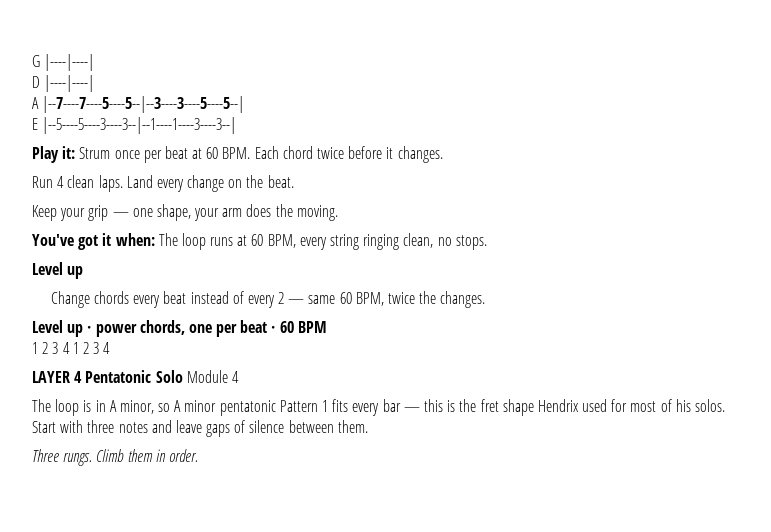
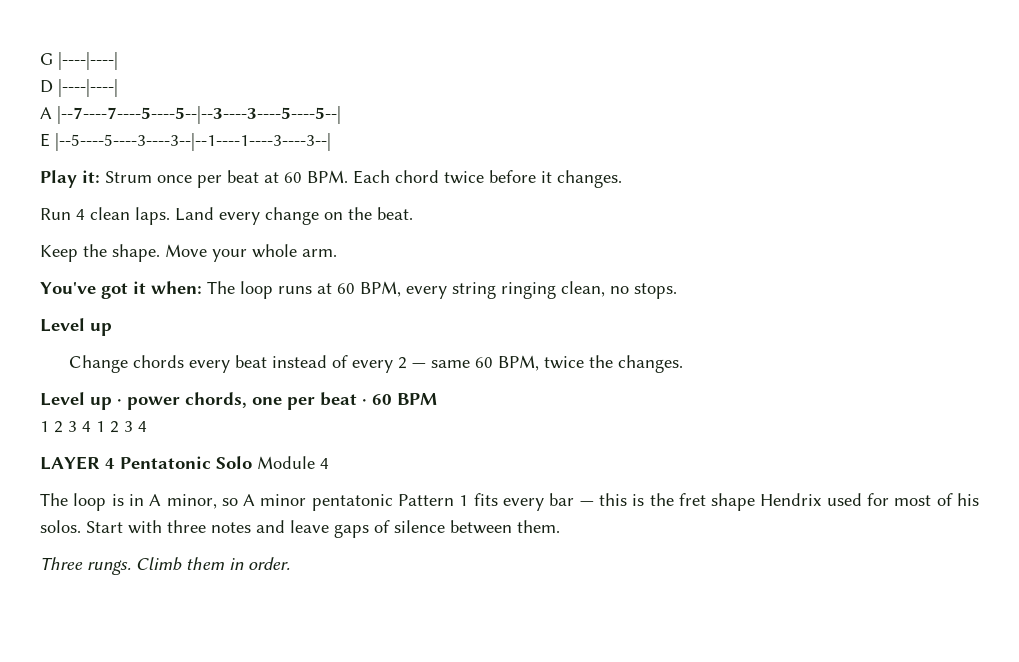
- Keep your grip — one shape, your arm does the moving.
+ Keep the shape. Move your whole arm.

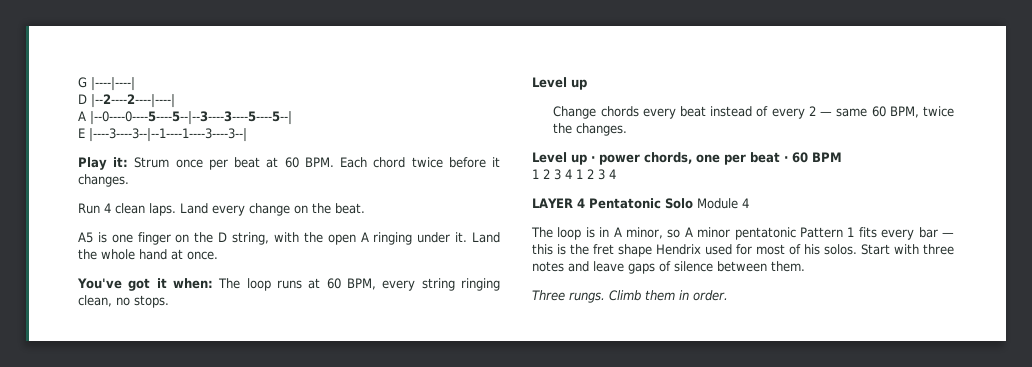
- D |----|----|
- A |--7----7----5----5--|--3----3----5----5--|
+ D |--2----2----|----|
+ A |--0----0----5----5--|--3----3----5----5--|
- E |--5----5----3----3--|--1----1----3----3--|
+ E |----3----3--|--1----1----3----3--|
- Keep the shape. Move your whole arm.
+ A5 is one finger on the D string, with the open A ringing under it. Land the whole hand at once.

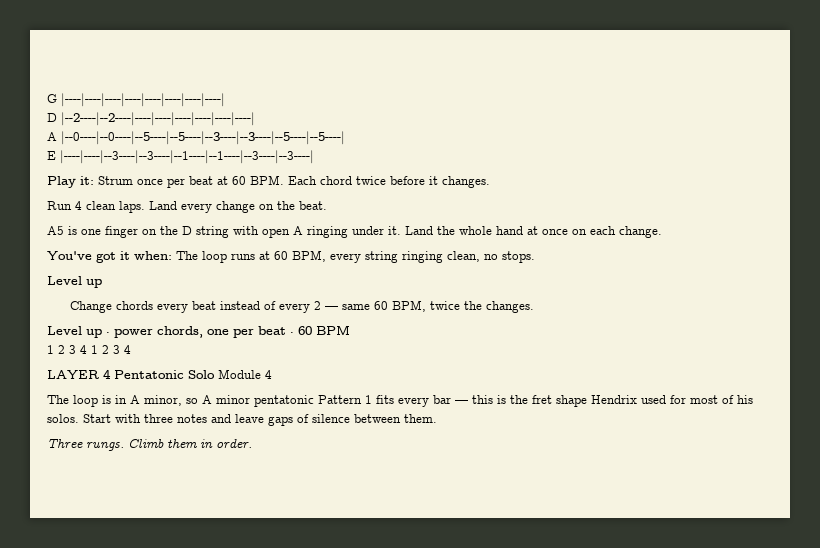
- G |----|----|
- D |--2----2----|----|
- A |--0----0----5----5--|--3----3----5----5--|
+ G |----|----|----|----|----|----|----|----|
+ D |--2----|--2----|----|----|----|----|----|----|
+ A |--0----|--0----|--5----|--5----|--3----|--3----|--5----|--5----|
- E |----3----3--|--1----1----3----3--|
+ E |----|----|--3----|--3----|--1----|--1----|--3----|--3----|
- A5 is one finger on the D string, with the open A ringing under it.
+ A5 is one finger on the D string with open A ringing under it.
- Land the whole hand at once.
+ Land the whole hand at once on each change.

